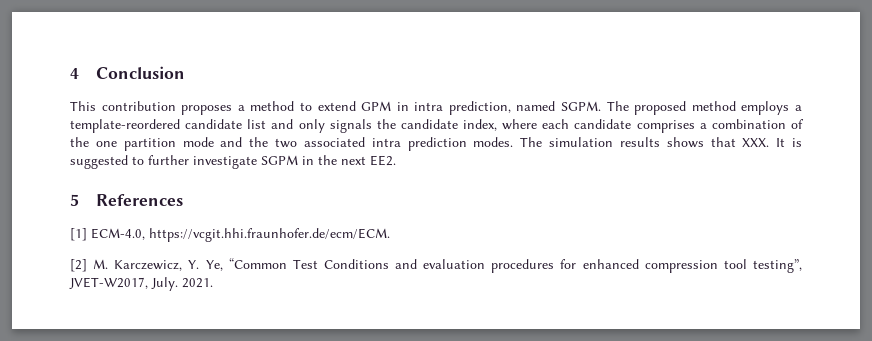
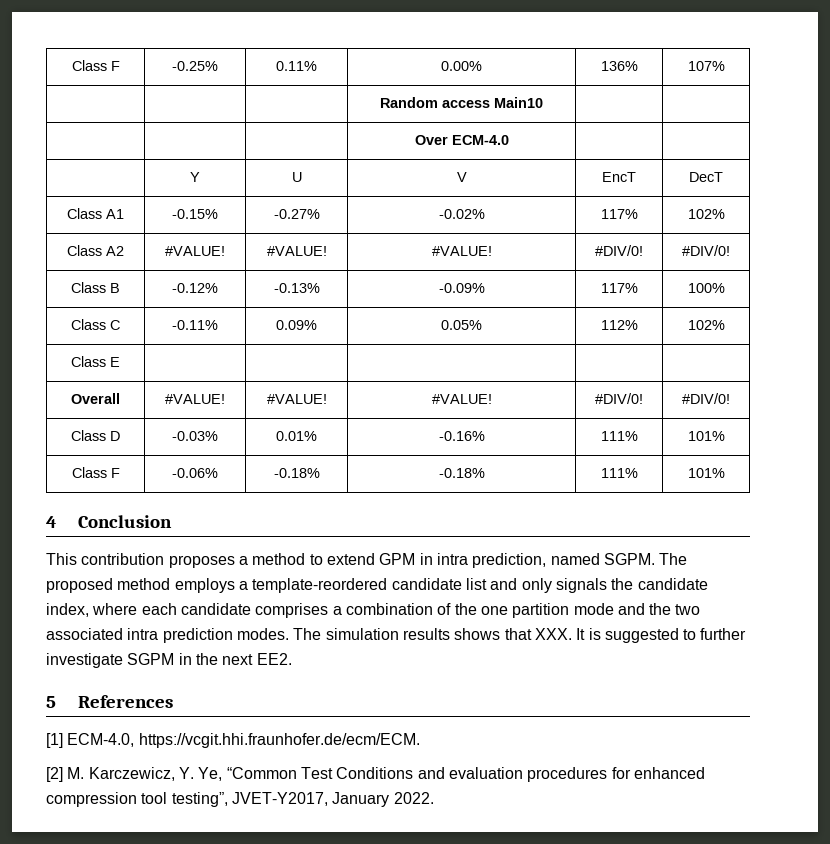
+ Class F | -0.25% | 0.11% | 0.00% | 136% | 107%
+ | | | Random access Main10 | |
+ | | | Over ECM-4.0 | |
+ | Y | U | V | EncT | DecT
+ Class A1 | -0.15% | -0.27% | -0.02% | 117% | 102%
+ Class A2 | #VALUE! | #VALUE! | #VALUE! | #DIV/0! | #DIV/0!
+ Class B | -0.12% | -0.13% | -0.09% | 117% | 100%
+ Class C | -0.11% | 0.09% | 0.05% | 112% | 102%
+ Class E | | | | |
+ Overall | #VALUE! | #VALUE! | #VALUE! | #DIV/0! | #DIV/0!
+ Class D | -0.03% | 0.01% | -0.16% | 111% | 101%
+ Class F | -0.06% | -0.18% | -0.18% | 111% | 101%
- [2] M. Karczewicz, Y. Ye, “Common Test Conditions and evaluation procedures for enhanced compression tool testing”, JVET-W2017, July. 2021.
+ [2] M. Karczewicz, Y. Ye, “Common Test Conditions and evaluation procedures for enhanced compression tool testing”, JVET-Y2017, January 2022.

